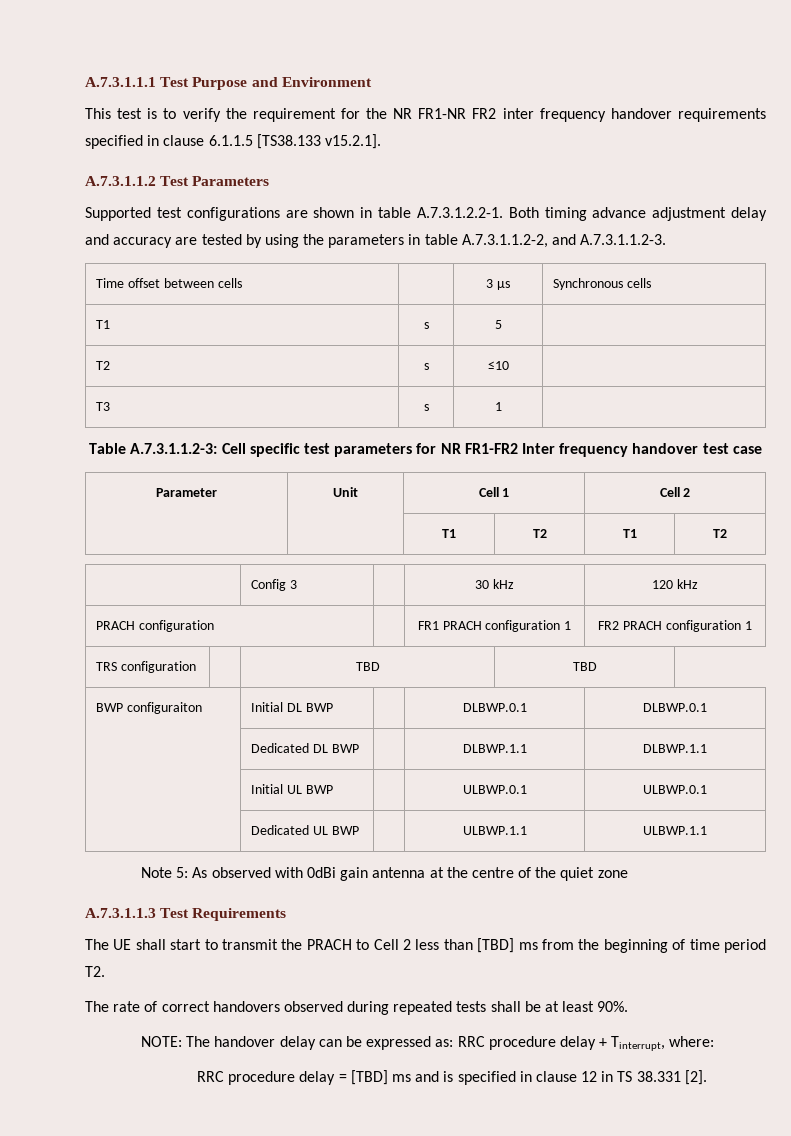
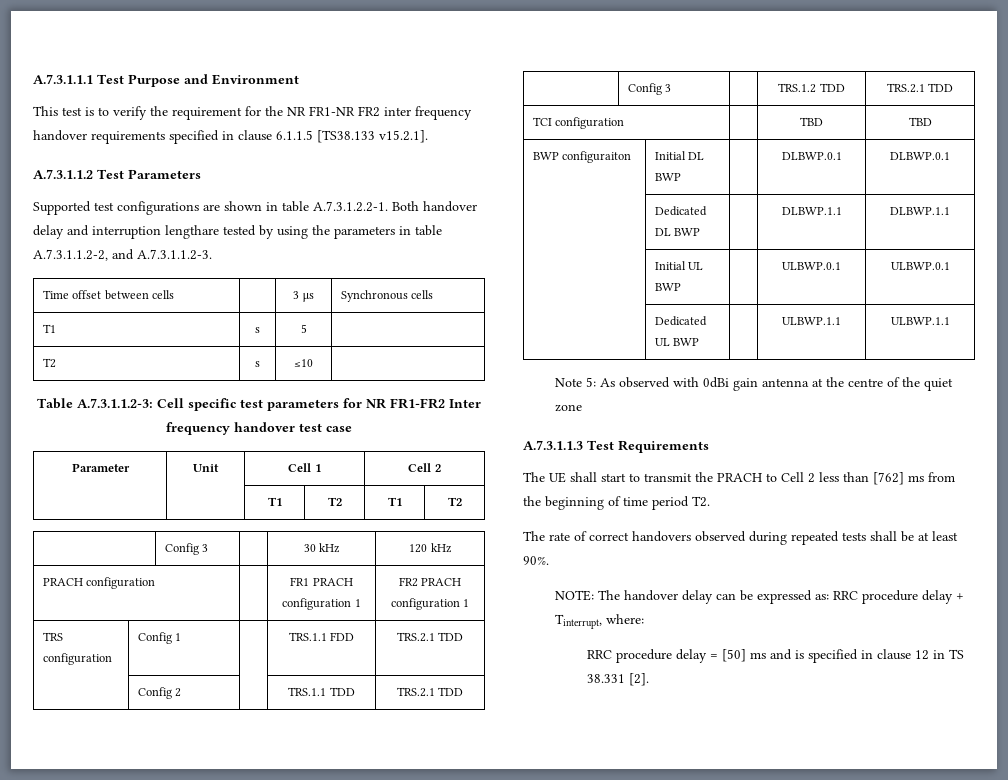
- Supported test configurations are shown in table A.7.3.1.2.2-1. Both timing advance adjustment delay and accuracy are tested by using the parameters in table A.7.3.1.1.2-2, and A.7.3.1.1.2-3.
+ Supported test configurations are shown in table A.7.3.1.2.2-1. Both handover delay and interruption lengthare tested by using the parameters in table A.7.3.1.1.2-2, and A.7.3.1.1.2-3.
- T3 | s | 1 |
- TRS configuration | | TBD | TBD
+ TRS configuration | Config 1 | | TRS.1.1 FDD | TRS.2.1 TDD
+ | Config 2 | | TRS.1.1 TDD | TRS.2.1 TDD
+ | Config 3 | | TRS.1.2 TDD | TRS.2.1 TDD
+ TCI configuration | | TBD | TBD
- The UE shall start to transmit the PRACH to Cell 2 less than [TBD] ms from the beginning of time period T2.
+ The UE shall start to transmit the PRACH to Cell 2 less than [762] ms from the beginning of time period T2.
- RRC procedure delay = [TBD] ms and is specified in clause 12 in TS 38.331 [2].
+ RRC procedure delay = [50] ms and is specified in clause 12 in TS 38.331 [2].

